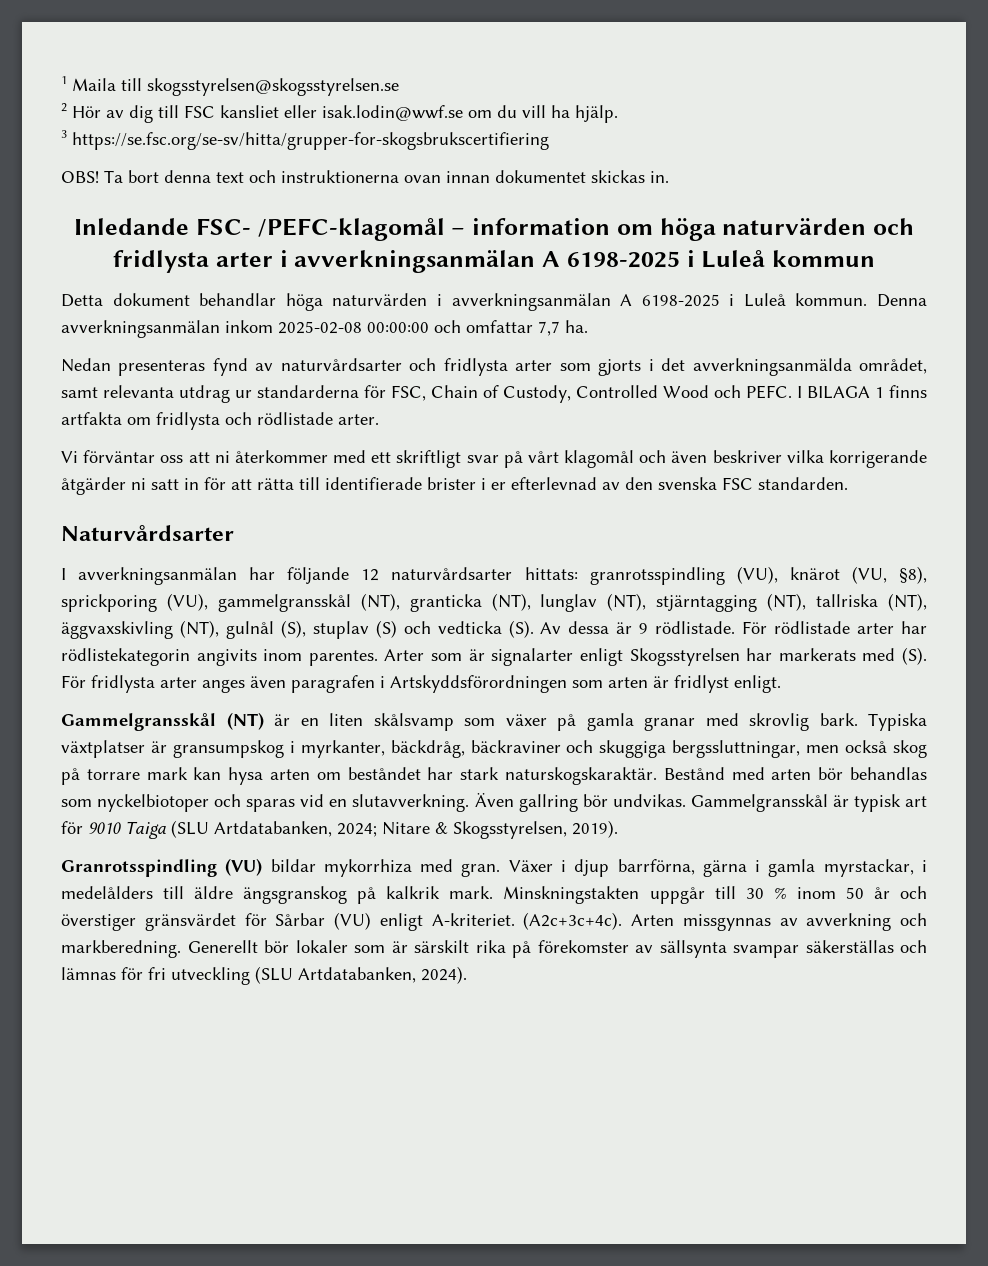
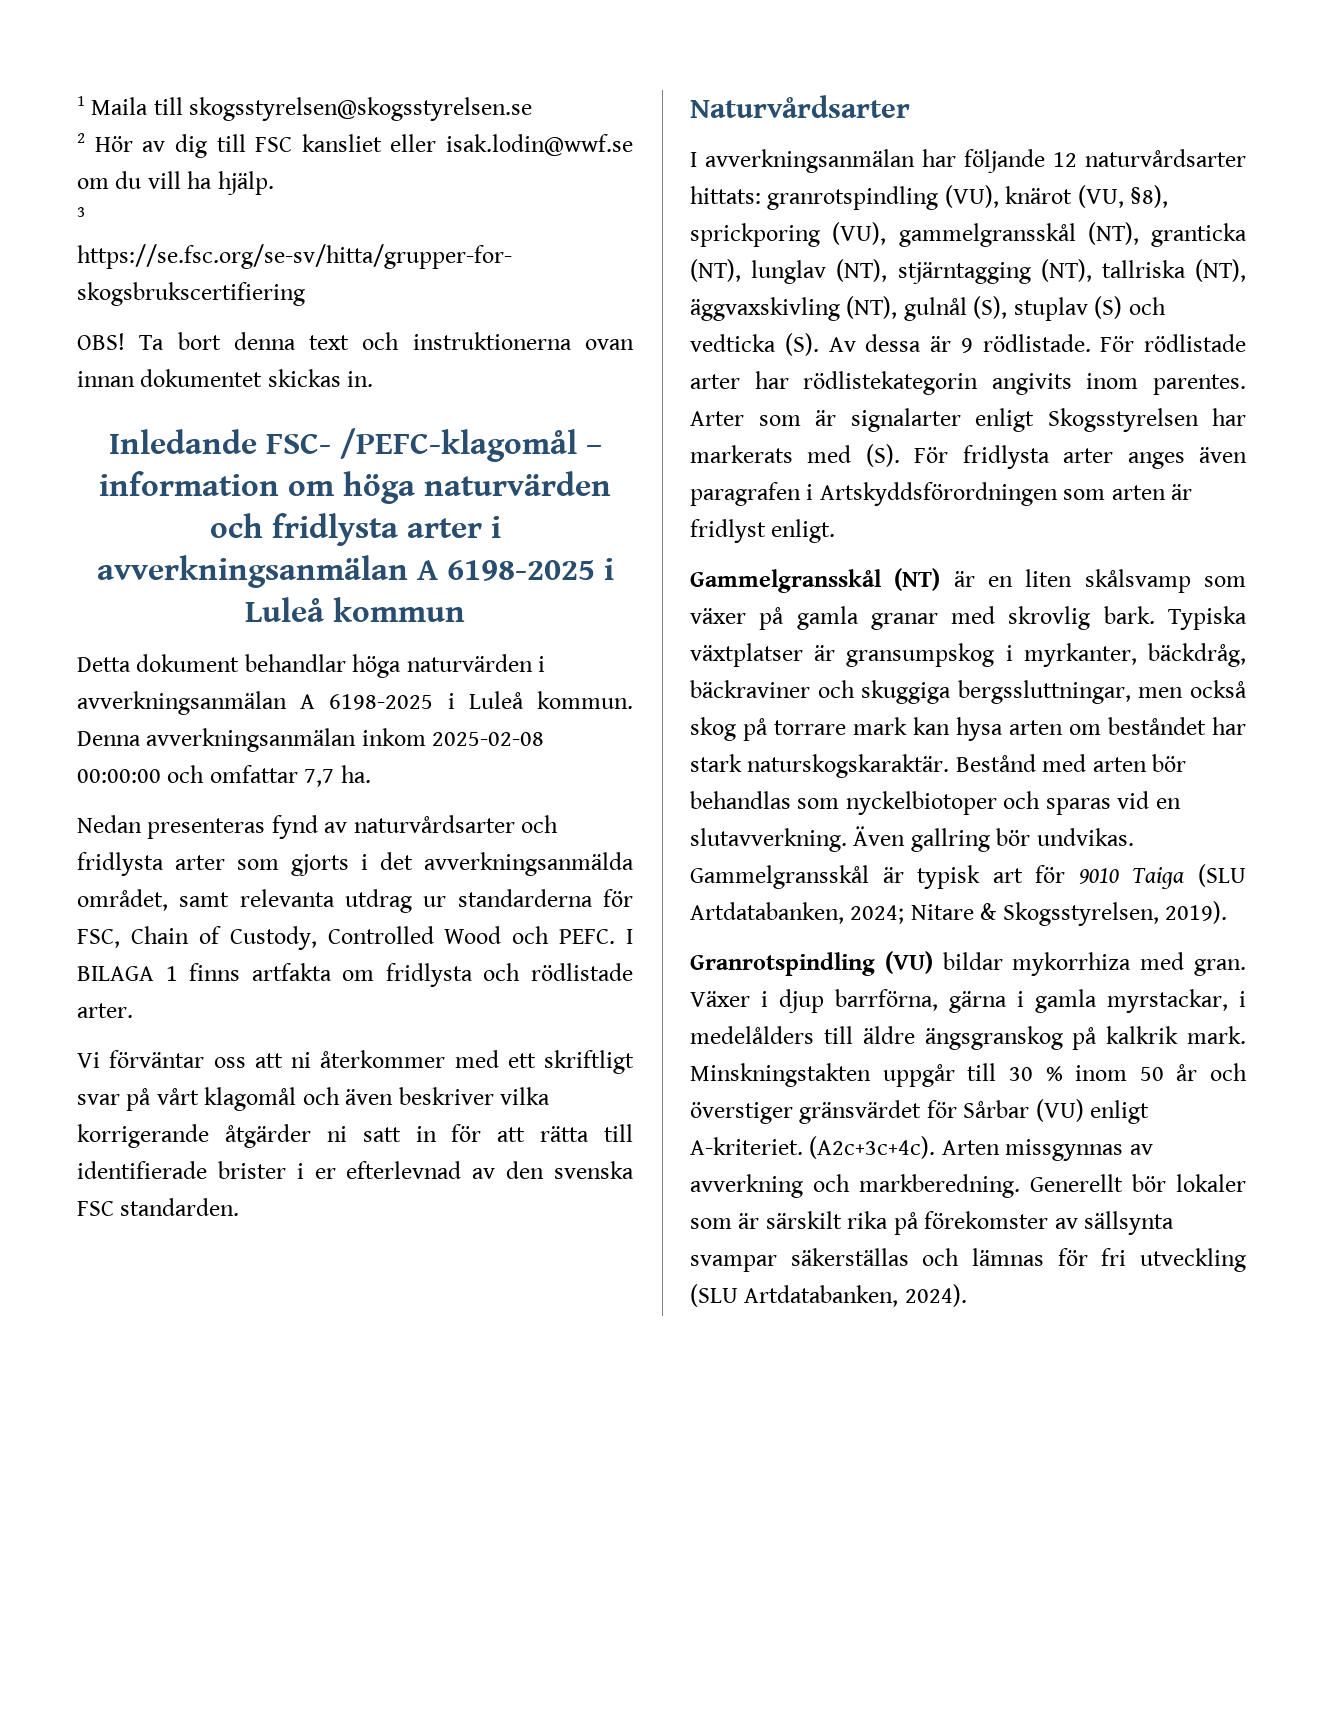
- I avverkningsanmälan har följande 12 naturvårdsarter hittats: granrotsspindling (VU), knärot (VU, §8), sprickporing (VU), gammelgransskål (NT), granticka (NT), lunglav (NT), stjärntagging (NT), tallriska (NT), äggvaxskivling (NT), gulnål (S), stuplav (S) och vedticka (S). Av dessa är 9 rödlistade.
+ I avverkningsanmälan har följande 12 naturvårdsarter hittats: granrotspindling (VU), knärot (VU, §8), sprickporing (VU), gammelgransskål (NT), granticka (NT), lunglav (NT), stjärntagging (NT), tallriska (NT), äggvaxskivling (NT), gulnål (S), stuplav (S) och vedticka (S). Av dessa är 9 rödlistade.
- Granrotsspindling (VU) bildar mykorrhiza med gran.
+ Granrotspindling (VU) bildar mykorrhiza med gran.

